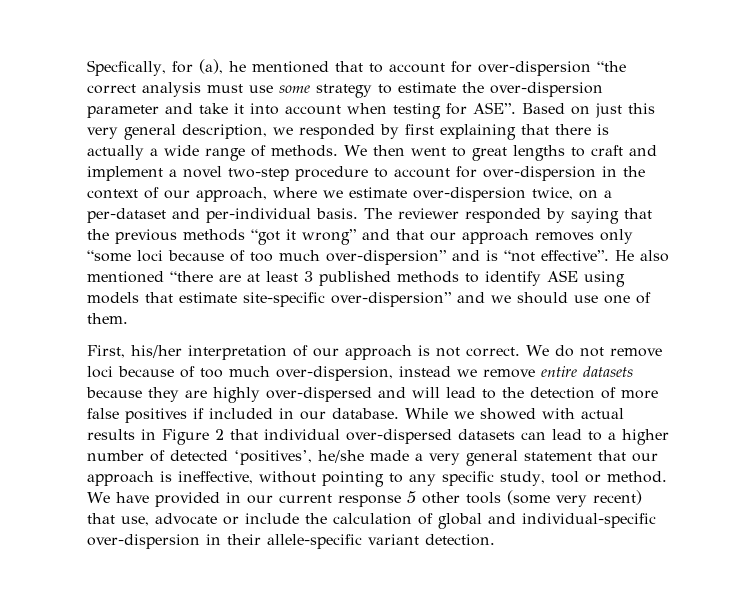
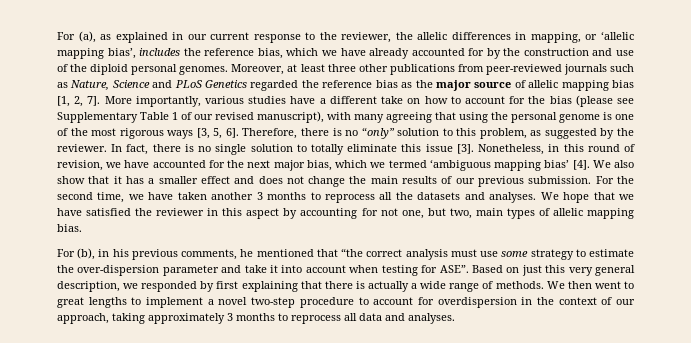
- Specfically, for (a), he mentioned that to account for over-dispersion “the correct analysis must use some strategy to estimate the over-dispersion parameter and take it into account when testing for ASE”.
+ For (a), as explained in our current response to the reviewer, the allelic differences in mapping, or ‘allelic mapping bias’, includes the reference bias, which we have already accounted for by the construction and use of the diploid personal genomes. Moreover, at least three other publications from peer-reviewed journals such as Nature, Science and PLoS Genetics regarded the reference bias as the major source of allelic mapping bias [1, 2, 7]. More importantly, various studies have a different take on how to account for the bias (please see Supplementary Table 1 of our revised manuscript), with many agreeing that using the personal genome is one of the most rigorous ways [3, 5, 6]. Therefore, there is no “only” solution to this problem, as suggested by the reviewer. In fact, there is no single solution to totally eliminate this issue [3]. Nonetheless, in this round of revision, we have accounted for the next major bias, which we termed ‘ambiguous mapping bias’ [4]. We also show that it has a smaller effect and does not change the main results of our previous submission. For the second time, we have taken another 3 months to reprocess all the datasets and analyses. We hope that we have satisfied the reviewer in this aspect by accounting for not one, but two, main types of allelic mapping bias.
+ For (b), in his previous comments, he mentioned that “the correct analysis must use some strategy to estimate the over-dispersion parameter and take it into account when testing for ASE”.
- We then went to great lengths to craft and implement a novel two-step procedure to account for over-dispersion in the context of our approach, where we estimate over-dispersion twice, on a per-dataset and per-individual basis. The reviewer responded by saying that the previous methods “got it wrong” and that our approach removes only “some loci because of too much over-dispersion” and is “not effective”. He also mentioned “there are at least 3 published methods to identify ASE using models that estimate site-specific over-dispersion” and we should use one of them.
- First, his/her interpretation of our approach is not correct. We do not remove loci because of too much over-dispersion, instead we remove entire datasets because they are highly over-dispersed and will lead to the detection of more false positives if included in our database. While we showed with actual results in Figure 2 that individual over-dispersed datasets can lead to a higher number of detected ‘positives’, he/she made a very general statement that our approach is ineffective, without pointing to any specific study, tool or method. We have provided in our current response 5 other tools (some very recent) that use, advocate or include the calculation of global and individual-specific over-dispersion in their allele-specific variant detection.
+ We then went to great lengths to implement a novel two-step procedure to account for overdispersion in the context of our approach, taking approximately 3 months to reprocess all data and analyses.

